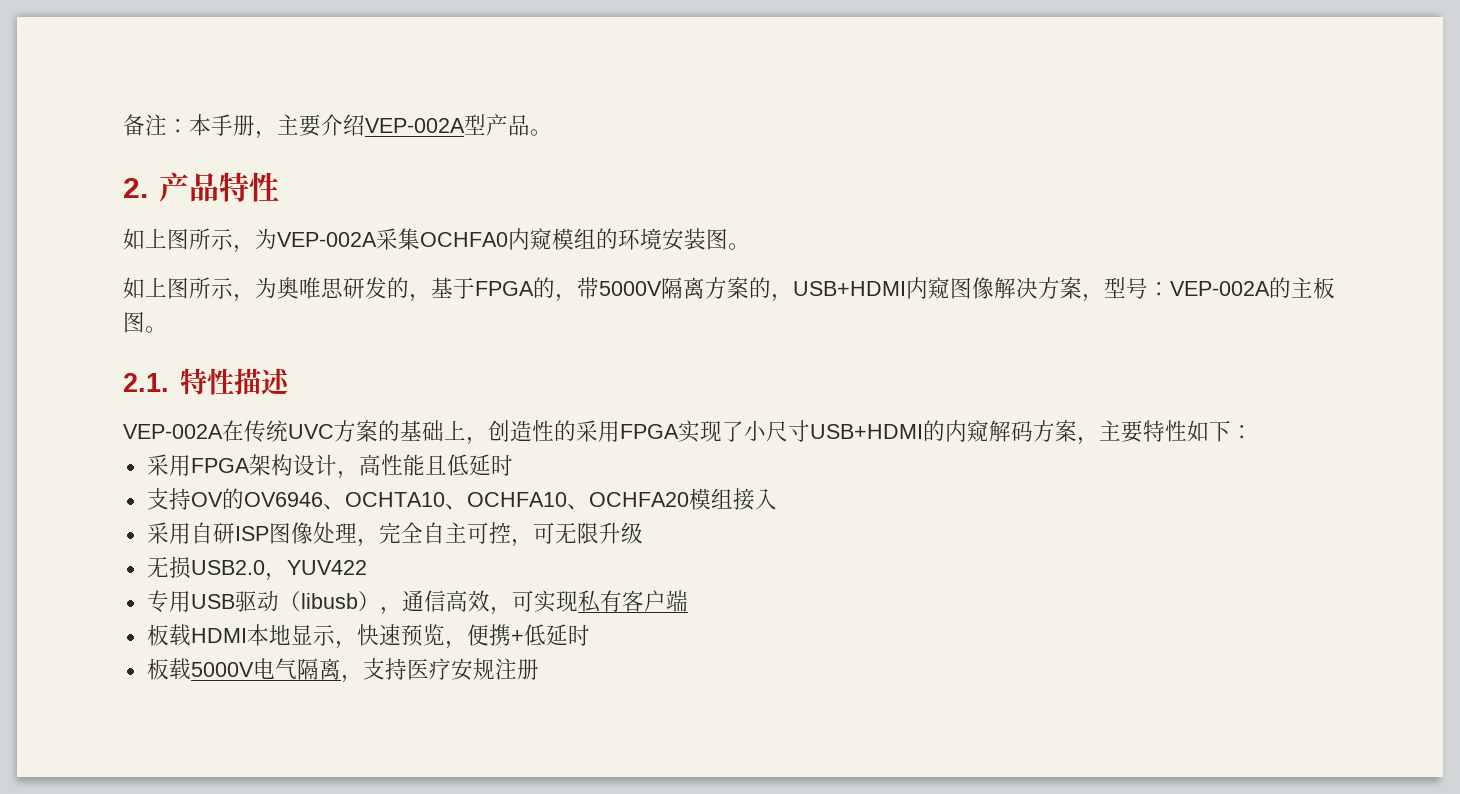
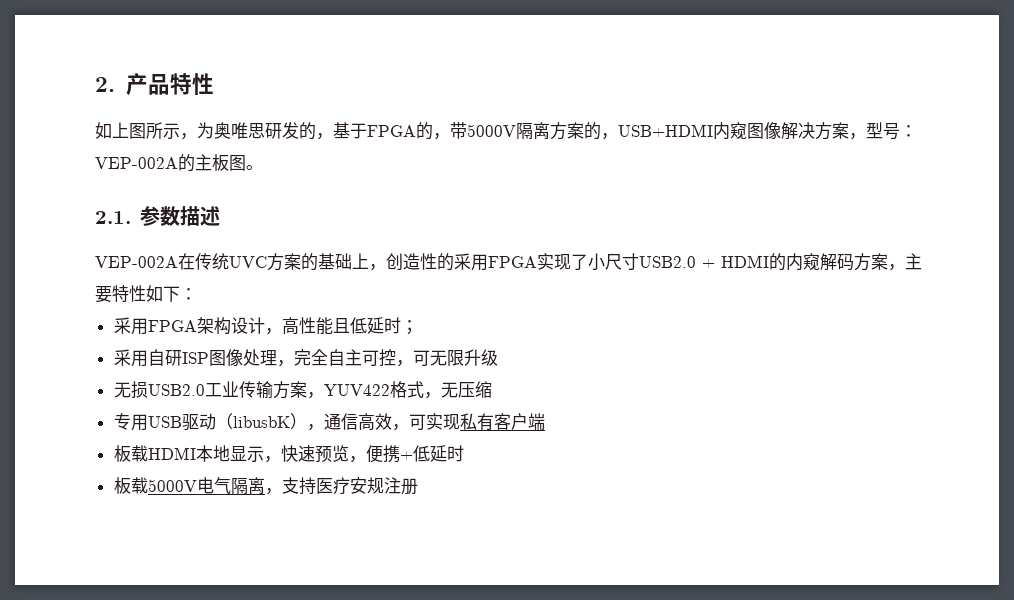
- 备注：本手册，主要介绍VEP-002A型产品。
  2.产品特性
- 如上图所示，为VEP-002A采集OCHFA0内窥模组的环境安装图。
- 2.1.特性描述
+ 2.1.参数描述
- VEP-002A在传统UVC方案的基础上，创造性的采用FPGA实现了小尺寸USB+HDMI的内窥解码方案，主要特性如下：
+ VEP-002A在传统UVC方案的基础上，创造性的采用FPGA实现了小尺寸USB2.0 + HDMI的内窥解码方案，主要特性如下：
- 采用FPGA架构设计，高性能且低延时
- 支持OV的OV6946、OCHTA10、OCHFA10、OCHFA20模组接入
+ 采用FPGA架构设计，高性能且低延时；
- 无损USB2.0，YUV422
+ 无损USB2.0工业传输方案，YUV422格式，无压缩
- 专用USB驱动（libusb），通信高效，可实现私有客户端
+ 专用USB驱动（libusbK），通信高效，可实现私有客户端

